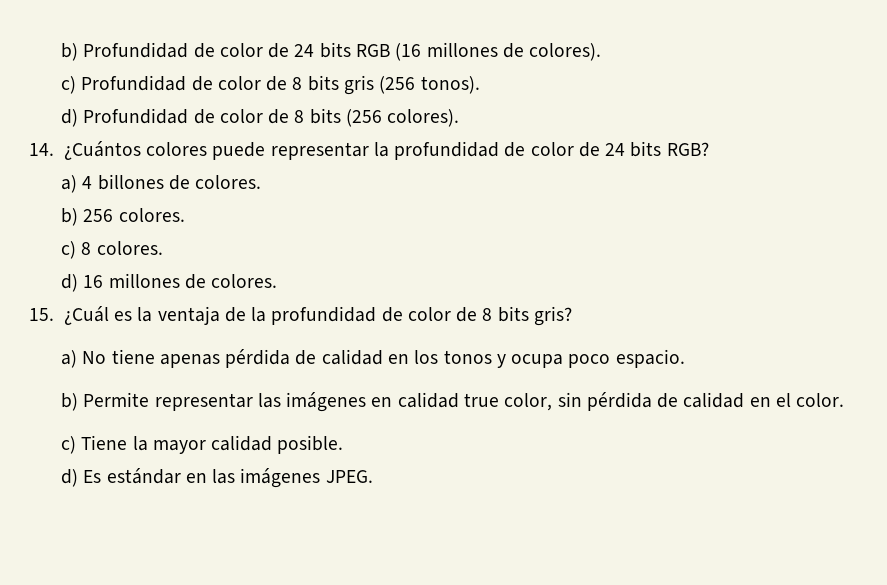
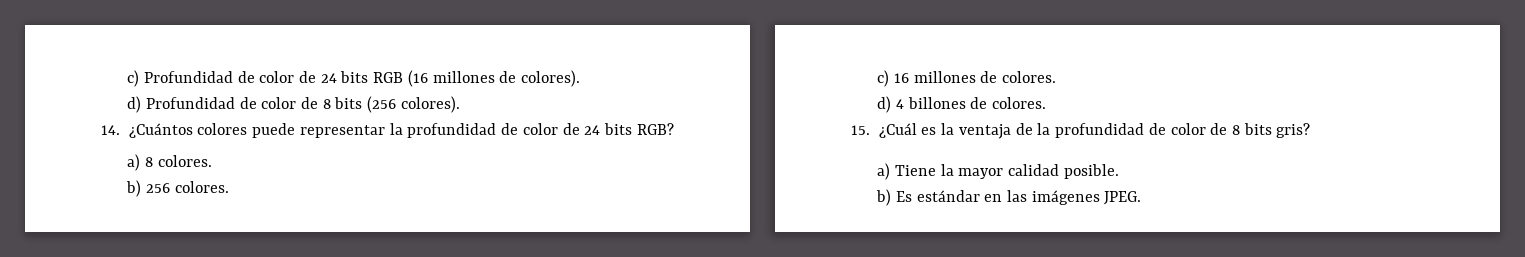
- b) Profundidad de color de 24 bits RGB (16 millones de colores).
+ c) Profundidad de color de 24 bits RGB (16 millones de colores).
- c) Profundidad de color de 8 bits gris (256 tonos).
- a) 4 billones de colores.
+ a) 8 colores.
- c) 8 colores.
+ c) 16 millones de colores.
- d) 16 millones de colores.
+ d) 4 billones de colores.
- a) No tiene apenas pérdida de calidad en los tonos y ocupa poco espacio.
- b) Permite representar las imágenes en calidad true color, sin pérdida de calidad en el color.
- c) Tiene la mayor calidad posible.
+ a) Tiene la mayor calidad posible.
- d) Es estándar en las imágenes JPEG.
+ b) Es estándar en las imágenes JPEG.

